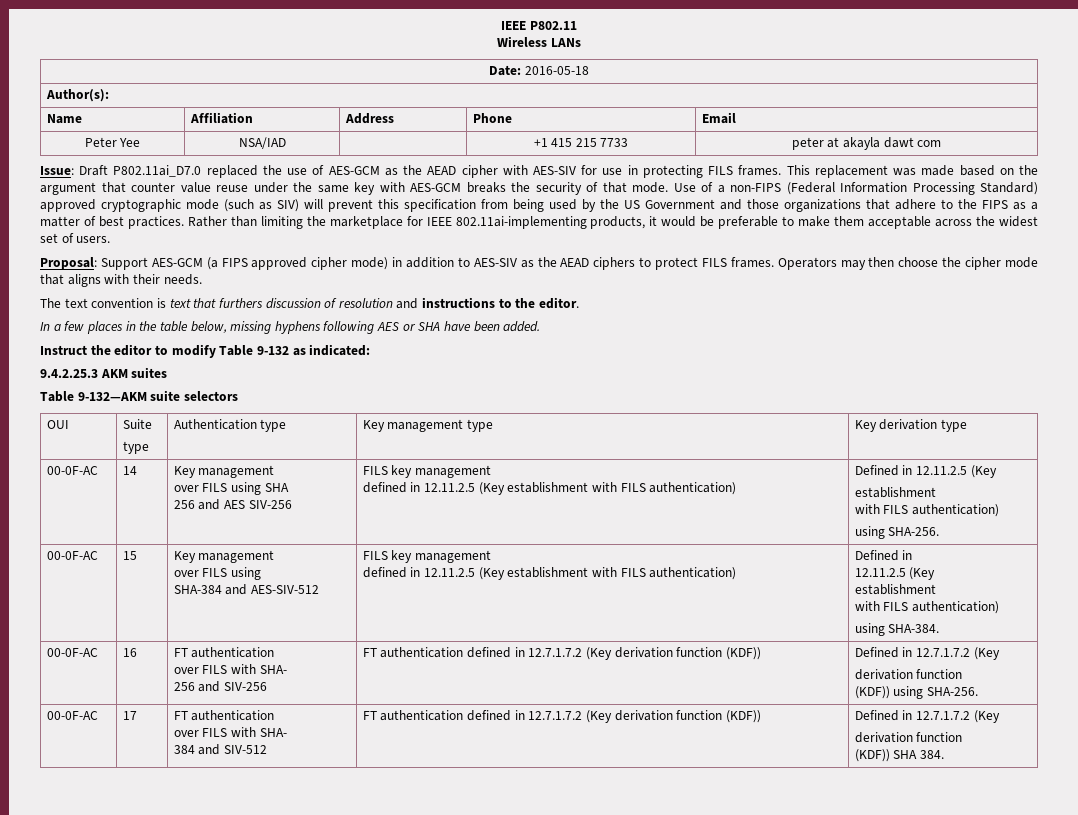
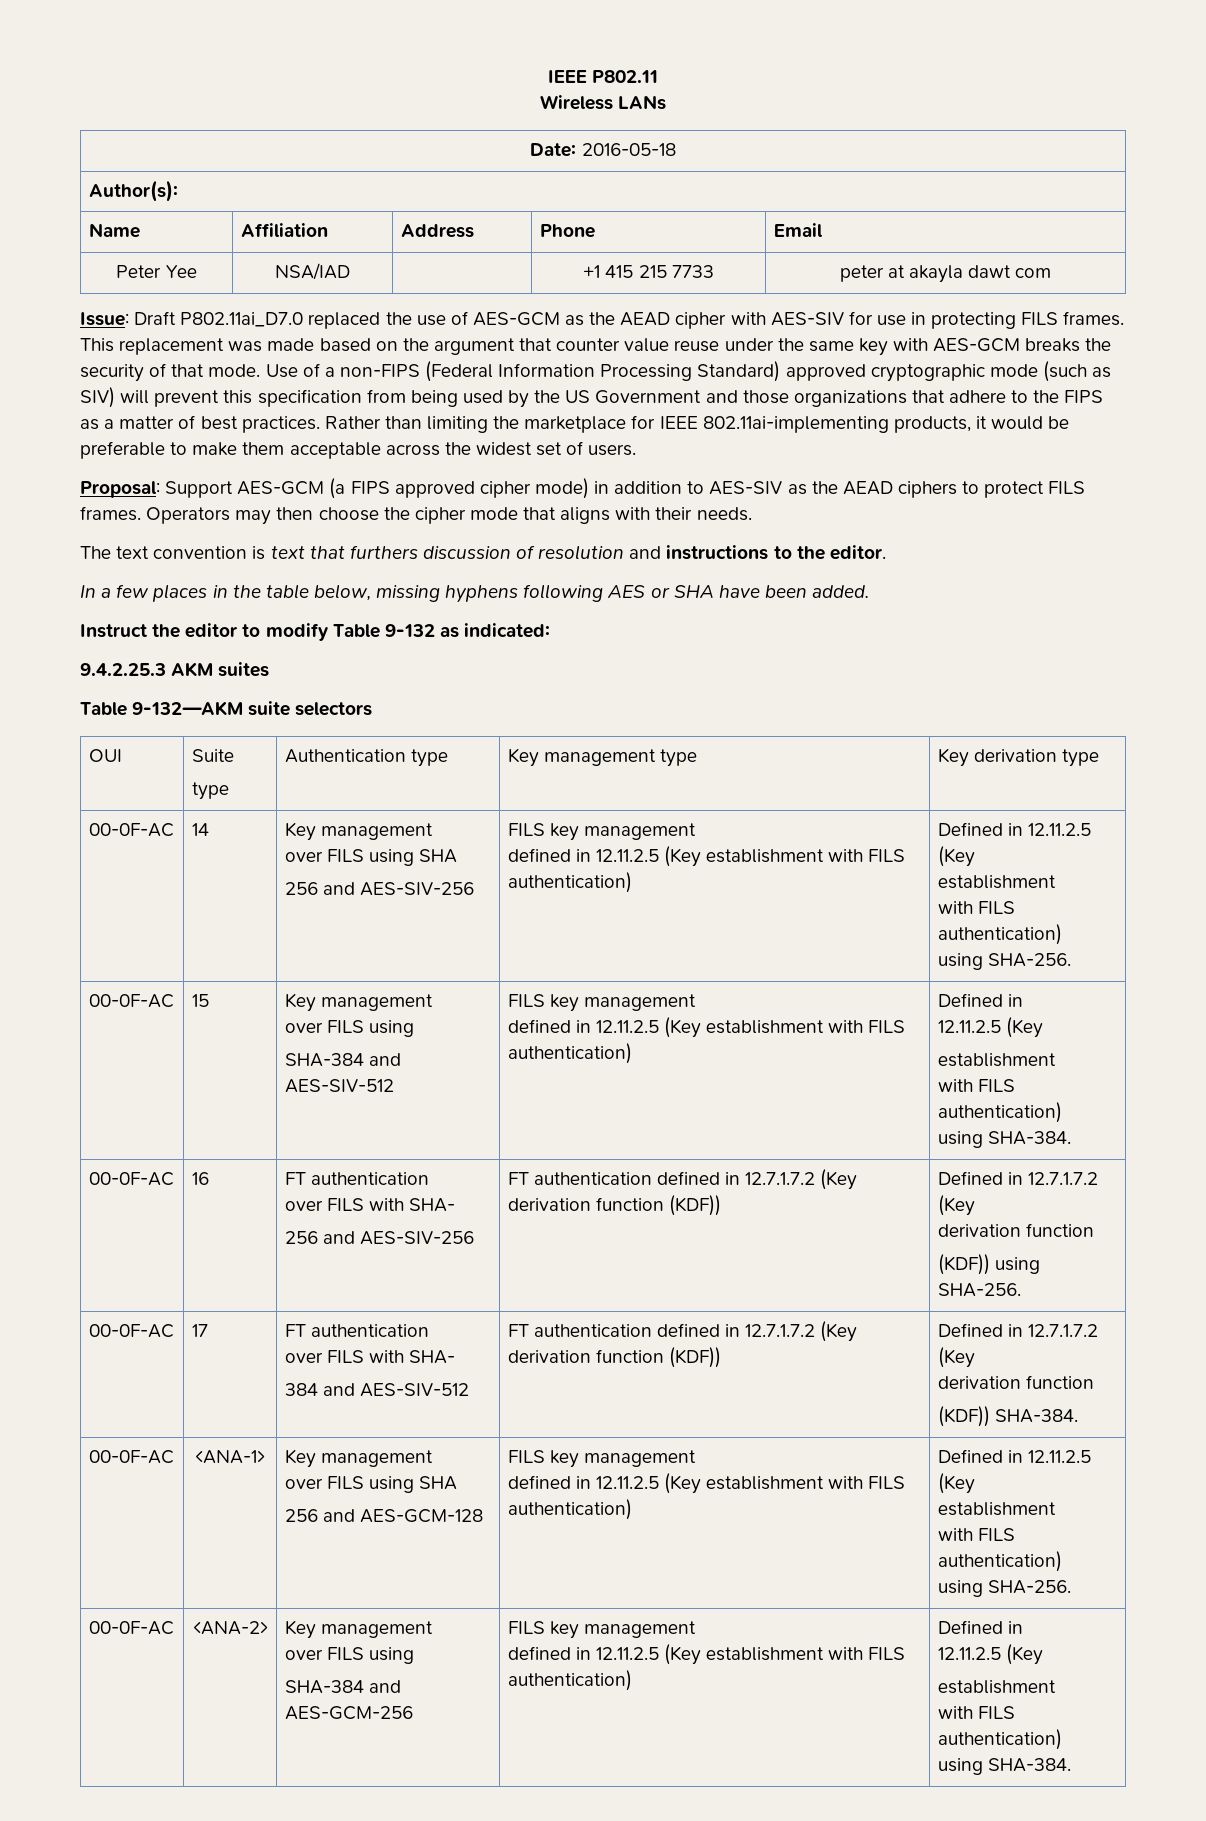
  00-0F-AC | 14 | Key management
  over FILS using SHA
- 256 and AES SIV-256 | FILS key management
+ 256 and AES-SIV-256 | FILS key management
  00-0F-AC | 16 | FT authentication
  over FILS with SHA-
- 256 and SIV-256 | FT authentication defined in 12.7.1.7.2 (Key derivation function (KDF)) | Defined in 12.7.1.7.2 (Key
+ 256 and AES-SIV-256 | FT authentication defined in 12.7.1.7.2 (Key derivation function (KDF)) | Defined in 12.7.1.7.2 (Key
  00-0F-AC | 17 | FT authentication
  over FILS with SHA-
- 384 and SIV-512 | FT authentication defined in 12.7.1.7.2 (Key derivation function (KDF)) | Defined in 12.7.1.7.2 (Key
+ 384 and AES-SIV-512 | FT authentication defined in 12.7.1.7.2 (Key derivation function (KDF)) | Defined in 12.7.1.7.2 (Key
  derivation function
- (KDF)) SHA 384.
+ (KDF)) SHA-384.
+ 00-0F-AC | <ANA-1> | Key management
+ over FILS using SHA
+ 256 and AES-GCM-128 | FILS key management
+ defined in 12.11.2.5 (Key establishment with FILS authentication) | Defined in 12.11.2.5 (Key
+ establishment
+ with FILS authentication)
+ using SHA-256.
+ 00-0F-AC | <ANA-2> | Key management
+ over FILS using
+ SHA-384 and AES-GCM-256 | FILS key management
+ defined in 12.11.2.5 (Key establishment with FILS authentication) | Defined in
+ 12.11.2.5 (Key
+ establishment
+ with FILS authentication)
+ using SHA-384.

